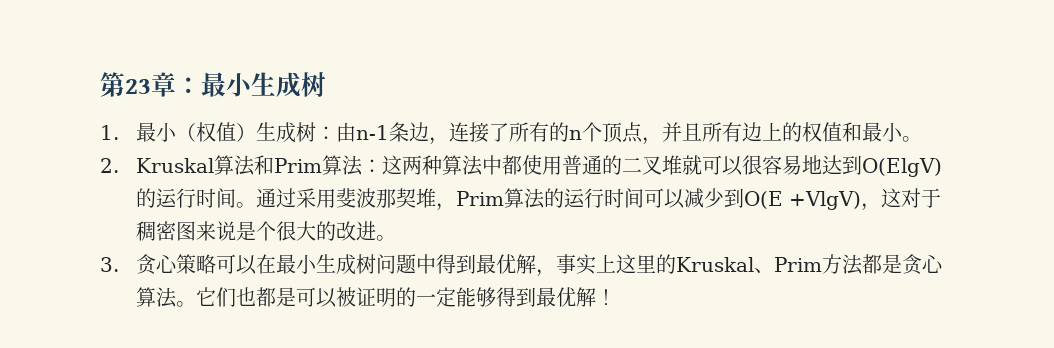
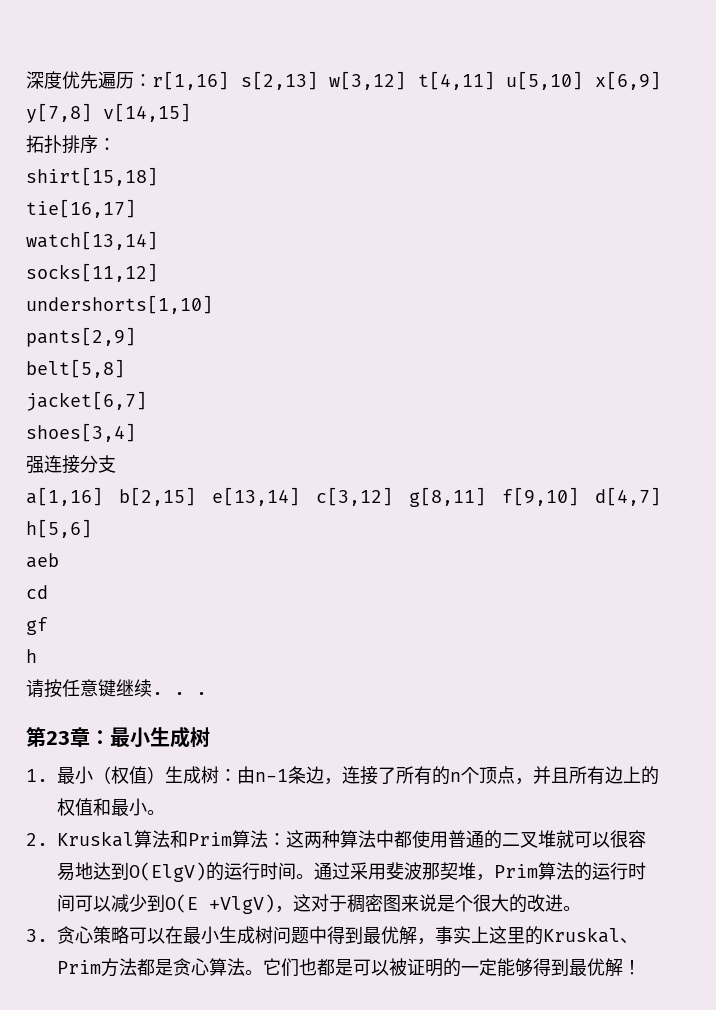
+ 深度优先遍历：r[1,16] s[2,13] w[3,12] t[4,11] u[5,10] x[6,9] y[7,8] v[14,15]
+ 拓扑排序：
+ shirt[15,18]
+ tie[16,17]
+ watch[13,14]
+ socks[11,12]
+ undershorts[1,10]
+ pants[2,9]
+ belt[5,8]
+ jacket[6,7]
+ shoes[3,4]
+ 强连接分支
+ a[1,16] b[2,15] e[13,14] c[3,12] g[8,11] f[9,10] d[4,7] h[5,6]
+ aeb
+ cd
+ gf
+ h
+ 请按任意键继续. . .

